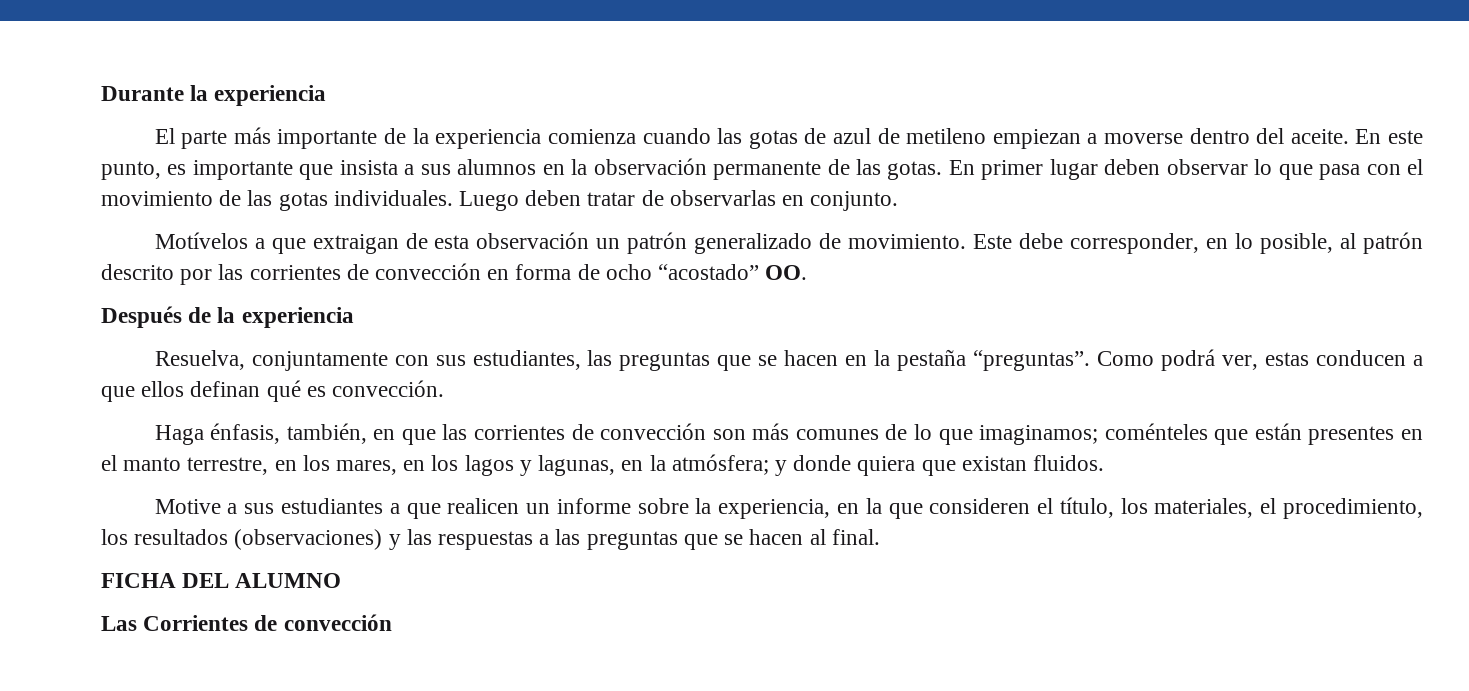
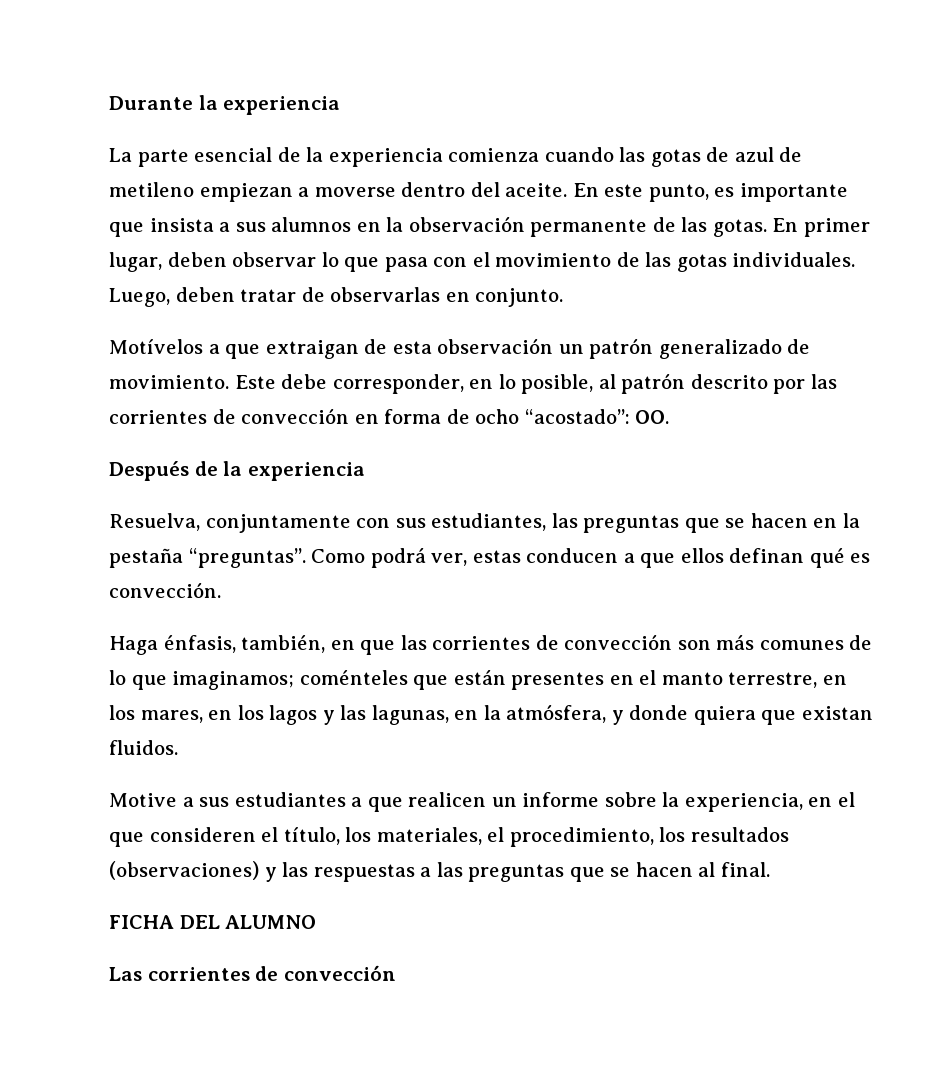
- El parte más importante de la experiencia comienza cuando las gotas de azul de metileno empiezan a moverse dentro del aceite.
+ La parte esencial de la experiencia comienza cuando las gotas de azul de metileno empiezan a moverse dentro del aceite.
- En primer lugar deben observar lo que pasa con el movimiento de las gotas individuales.
+ En primer lugar, deben observar lo que pasa con el movimiento de las gotas individuales.
- Luego deben tratar de observarlas en conjunto.
+ Luego, deben tratar de observarlas en conjunto.
- Este debe corresponder, en lo posible, al patrón descrito por las corrientes de convección en forma de ocho “acostado” OO.
+ Este debe corresponder, en lo posible, al patrón descrito por las corrientes de convección en forma de ocho “acostado”: OO.
- Haga énfasis, también, en que las corrientes de convección son más comunes de lo que imaginamos; coménteles que están presentes en el manto terrestre, en los mares, en los lagos y lagunas, en la atmósfera; y donde quiera que existan fluidos.
+ Haga énfasis, también, en que las corrientes de convección son más comunes de lo que imaginamos; coménteles que están presentes en el manto terrestre, en los mares, en los lagos y las lagunas, en la atmósfera, y donde quiera que existan fluidos.
- Motive a sus estudiantes a que realicen un informe sobre la experiencia, en la que consideren el título, los materiales, el procedimiento, los resultados (observaciones) y las respuestas a las preguntas que se hacen al final.
+ Motive a sus estudiantes a que realicen un informe sobre la experiencia, en el que consideren el título, los materiales, el procedimiento, los resultados (observaciones) y las respuestas a las preguntas que se hacen al final.
- Las Corrientes de convección
+ Las corrientes de convección

